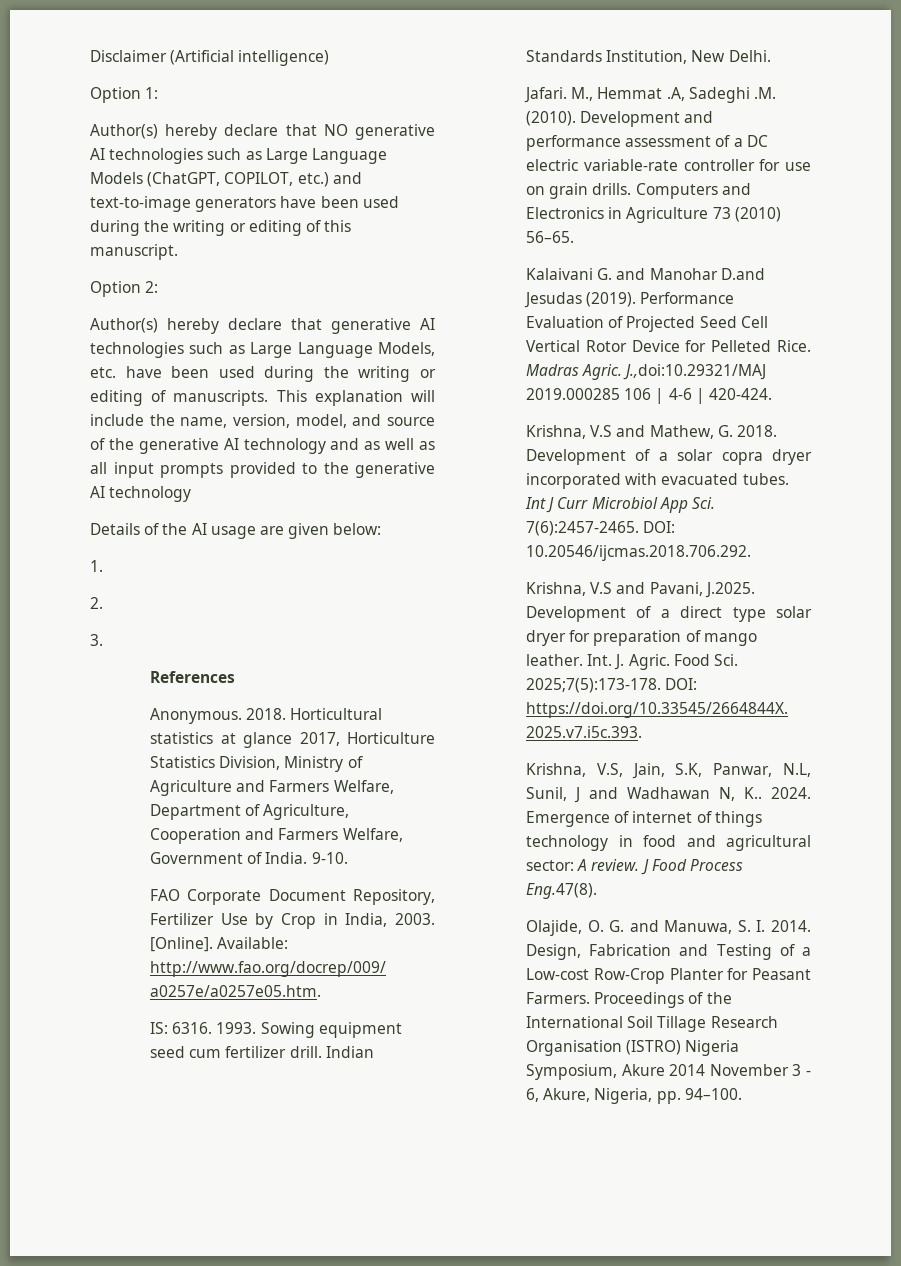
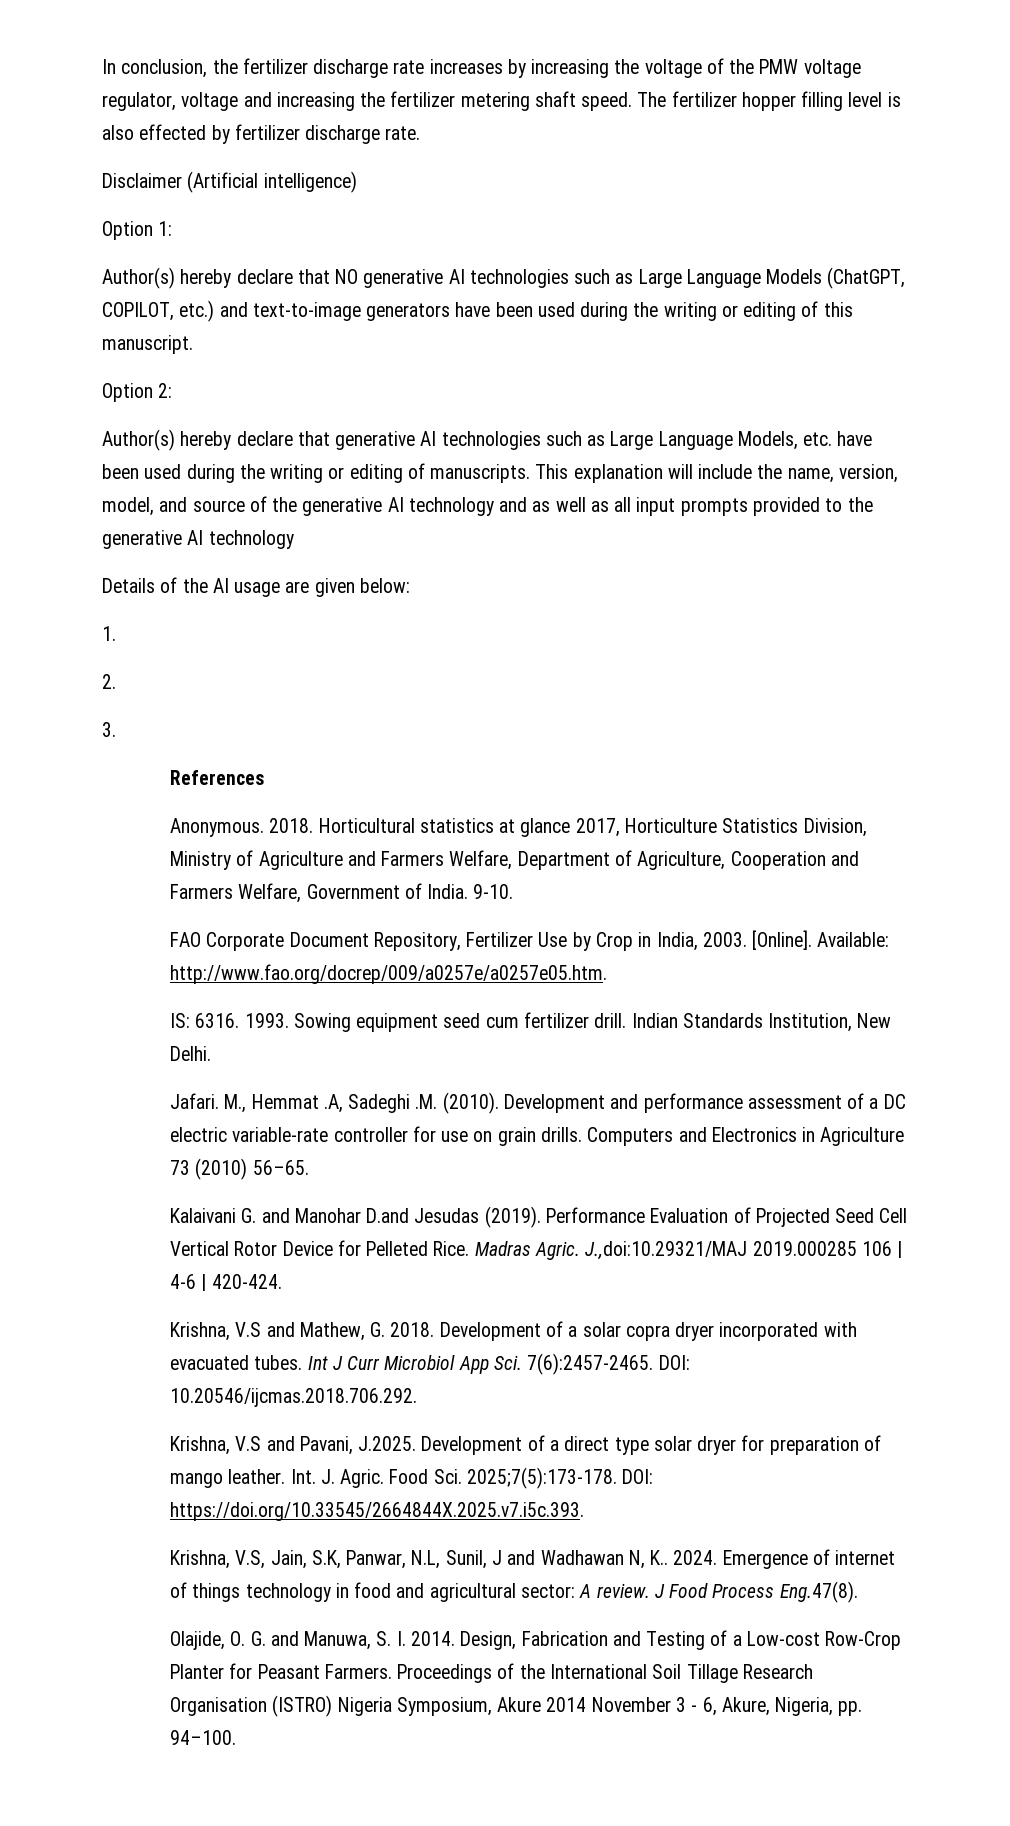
+ In conclusion, the fertilizer discharge rate increases by increasing the voltage of the PMW voltage regulator, voltage and increasing the fertilizer metering shaft speed. The fertilizer hopper filling level is also effected by fertilizer discharge rate.

